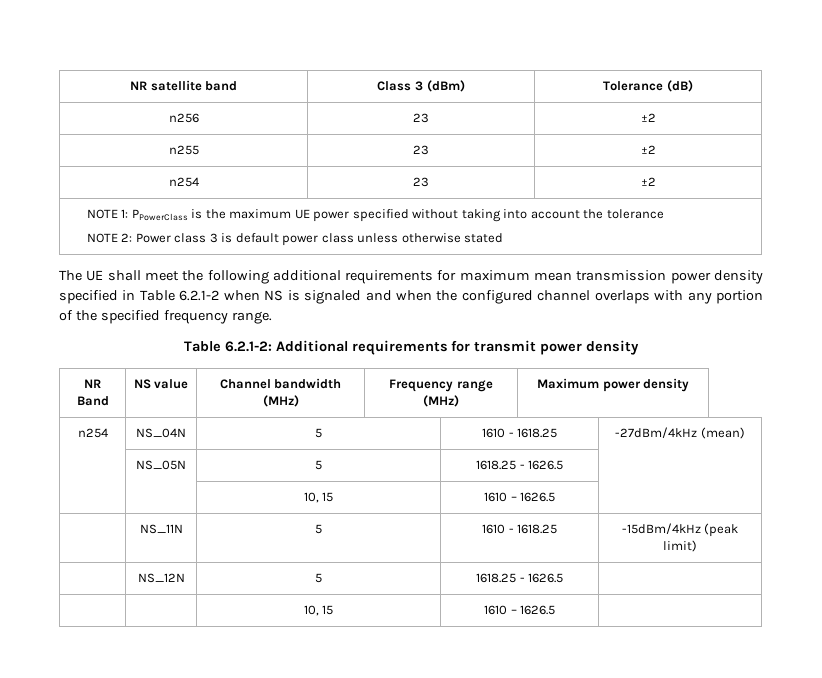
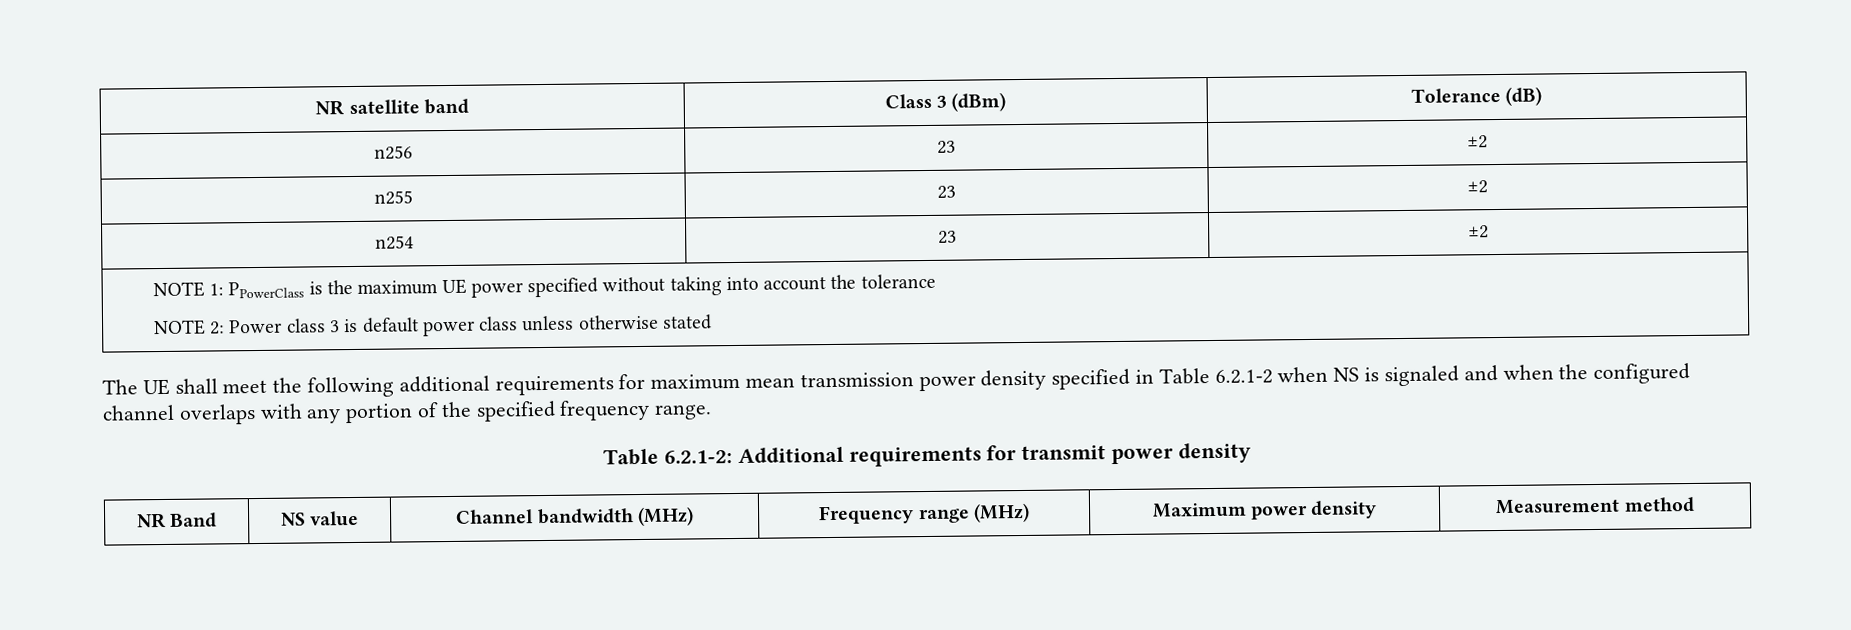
- NR Band | NS value | Channel bandwidth (MHz) | Frequency range (MHz) | Maximum power density
- n254 | NS_04N | 5 | 1610 - 1618.25 | -27dBm/4kHz (mean)
- | NS_05N | 5 | 1618.25 - 1626.5 |
- | | 10, 15 | 1610 – 1626.5 |
- | NS_11N | 5 | 1610 - 1618.25 | -15dBm/4kHz (peak limit)
- | NS_12N | 5 | 1618.25 - 1626.5 |
- | | 10, 15 | 1610 – 1626.5 |
+ NR Band | NS value | Channel bandwidth (MHz) | Frequency range (MHz) | Maximum power density | Measurement method

